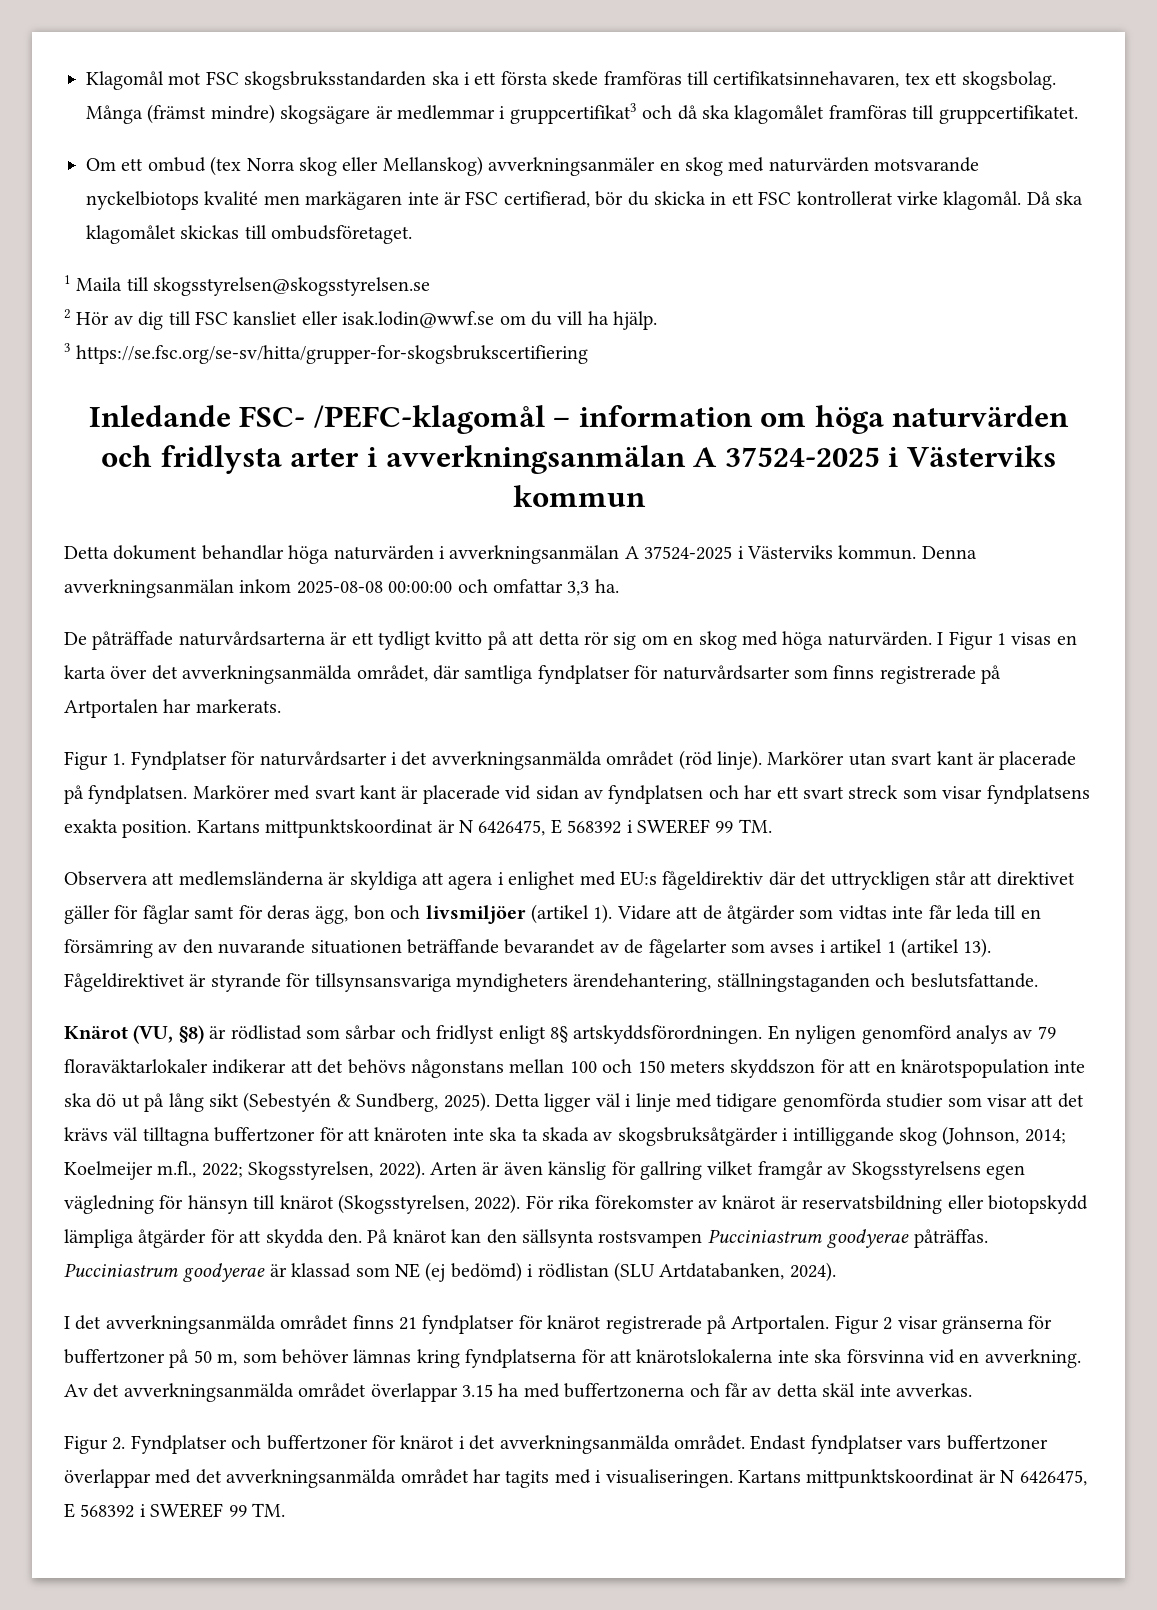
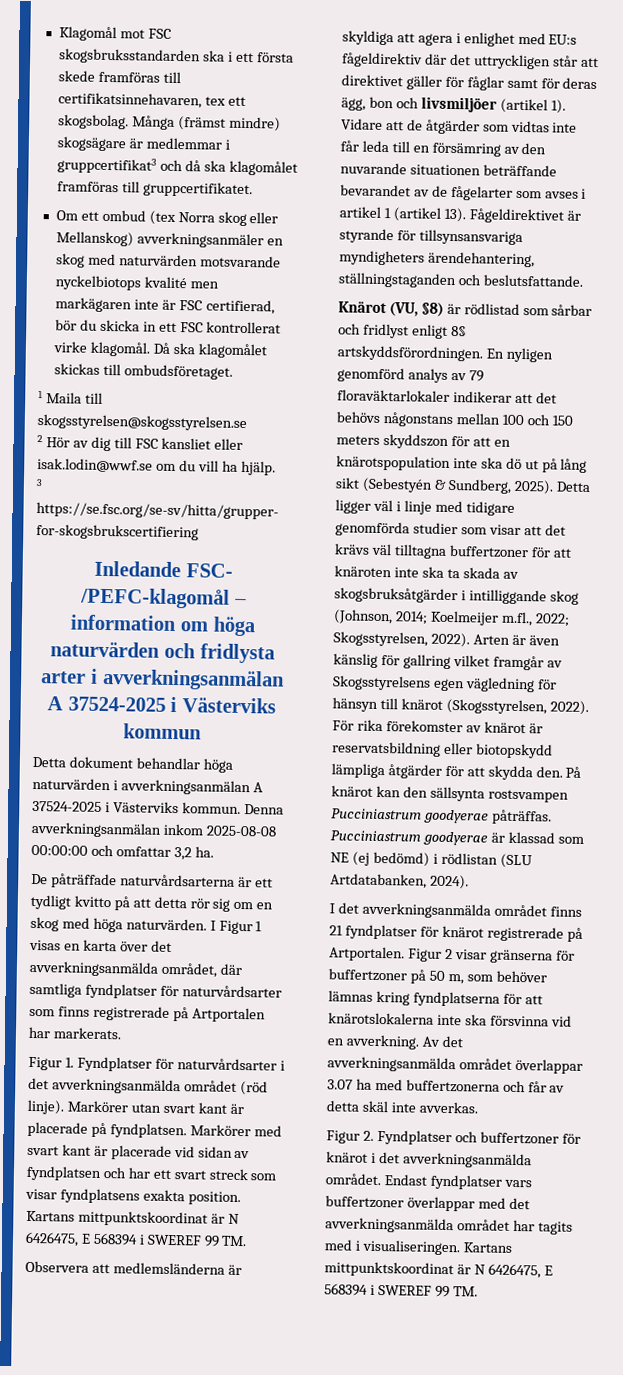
- Denna avverkningsanmälan inkom 2025-08-08 00:00:00 och omfattar 3,3 ha.
+ Denna avverkningsanmälan inkom 2025-08-08 00:00:00 och omfattar 3,2 ha.
- Markörer med svart kant är placerade vid sidan av fyndplatsen och har ett svart streck som visar fyndplatsens exakta position. Kartans mittpunktskoordinat är N 6426475, E 568392 i SWEREF 99 TM.
+ Markörer med svart kant är placerade vid sidan av fyndplatsen och har ett svart streck som visar fyndplatsens exakta position. Kartans mittpunktskoordinat är N 6426475, E 568394 i SWEREF 99 TM.
- Av det avverkningsanmälda området överlappar 3.15 ha med buffertzonerna och får av detta skäl inte avverkas.
+ Av det avverkningsanmälda området överlappar 3.07 ha med buffertzonerna och får av detta skäl inte avverkas.
- Endast fyndplatser vars buffertzoner överlappar med det avverkningsanmälda området har tagits med i visualiseringen. Kartans mittpunktskoordinat är N 6426475, E 568392 i SWEREF 99 TM.
+ Endast fyndplatser vars buffertzoner överlappar med det avverkningsanmälda området har tagits med i visualiseringen. Kartans mittpunktskoordinat är N 6426475, E 568394 i SWEREF 99 TM.

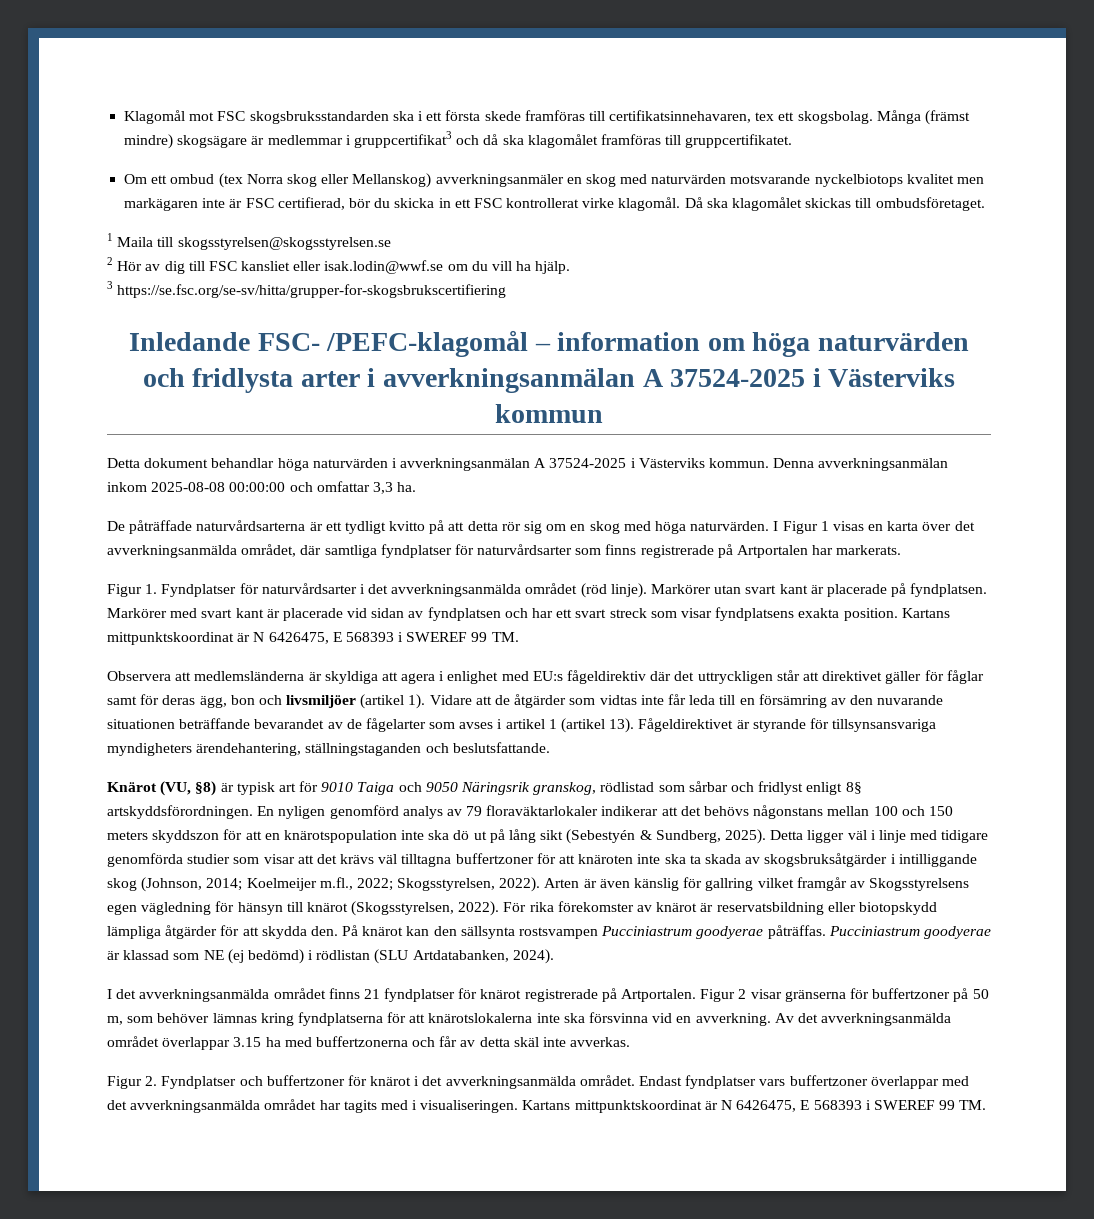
- Om ett ombud (tex Norra skog eller Mellanskog) avverkningsanmäler en skog med naturvärden motsvarande nyckelbiotops kvalité men markägaren inte är FSC certifierad, bör du skicka in ett FSC kontrollerat virke klagomål.
+ Om ett ombud (tex Norra skog eller Mellanskog) avverkningsanmäler en skog med naturvärden motsvarande nyckelbiotops kvalitet men markägaren inte är FSC certifierad, bör du skicka in ett FSC kontrollerat virke klagomål.
- Denna avverkningsanmälan inkom 2025-08-08 00:00:00 och omfattar 3,2 ha.
+ Denna avverkningsanmälan inkom 2025-08-08 00:00:00 och omfattar 3,3 ha.
- Markörer med svart kant är placerade vid sidan av fyndplatsen och har ett svart streck som visar fyndplatsens exakta position. Kartans mittpunktskoordinat är N 6426475, E 568394 i SWEREF 99 TM.
+ Markörer med svart kant är placerade vid sidan av fyndplatsen och har ett svart streck som visar fyndplatsens exakta position. Kartans mittpunktskoordinat är N 6426475, E 568393 i SWEREF 99 TM.
- Knärot (VU, §8) är rödlistad som sårbar och fridlyst enligt 8§ artskyddsförordningen.
+ Knärot (VU, §8) är typisk art för 9010 Taiga och 9050 Näringsrik granskog, rödlistad som sårbar och fridlyst enligt 8§ artskyddsförordningen.
- Av det avverkningsanmälda området överlappar 3.07 ha med buffertzonerna och får av detta skäl inte avverkas.
+ Av det avverkningsanmälda området överlappar 3.15 ha med buffertzonerna och får av detta skäl inte avverkas.
- Endast fyndplatser vars buffertzoner överlappar med det avverkningsanmälda området har tagits med i visualiseringen. Kartans mittpunktskoordinat är N 6426475, E 568394 i SWEREF 99 TM.
+ Endast fyndplatser vars buffertzoner överlappar med det avverkningsanmälda området har tagits med i visualiseringen. Kartans mittpunktskoordinat är N 6426475, E 568393 i SWEREF 99 TM.

